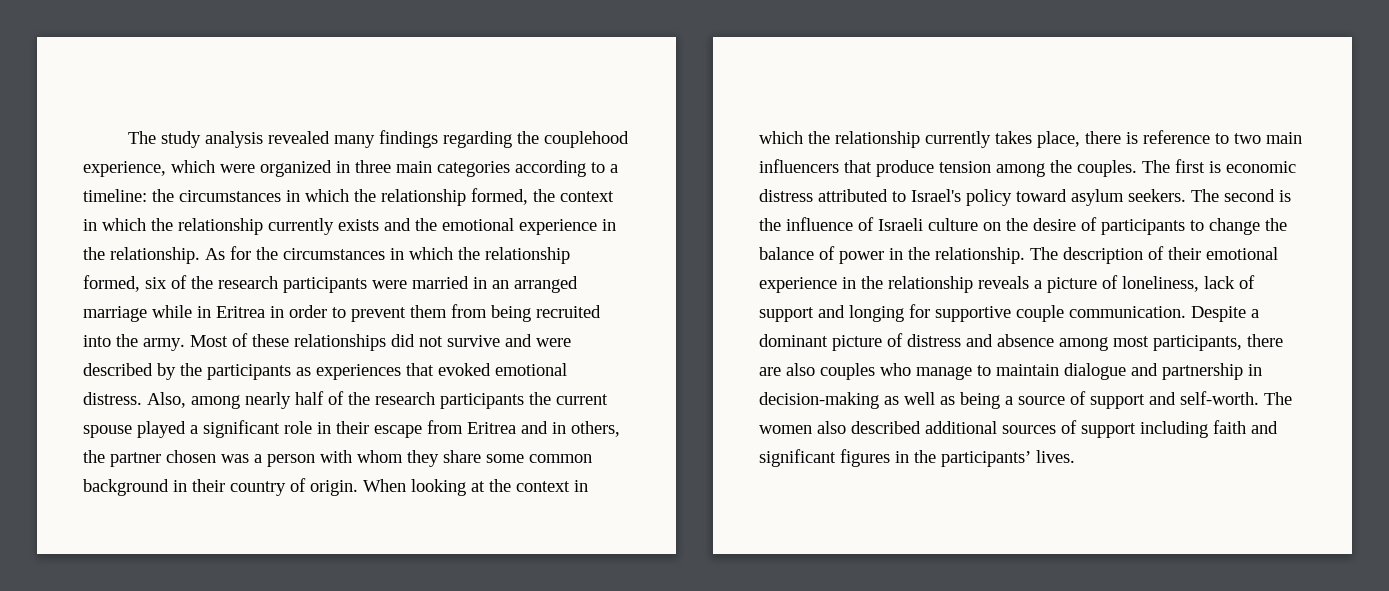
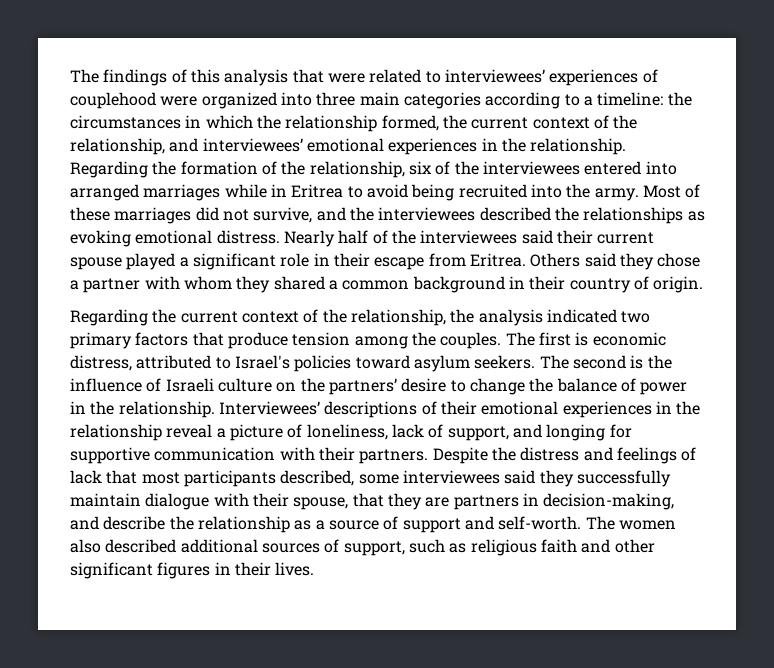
- The study analysis revealed many findings regarding the couplehood experience, which were organized in three main categories according to a timeline: the circumstances in which the relationship formed, the context in which the relationship currently exists and the emotional experience in the relationship. As for the circumstances in which the relationship formed, six of the research participants were married in an arranged marriage while in Eritrea in order to prevent them from being recruited into the army.
+ The findings of this analysis that were related to interviewees’ experiences of couplehood were organized into three main categories according to a timeline: the circumstances in which the relationship formed, the current context of the relationship, and interviewees’ emotional experiences in the relationship. Regarding the formation of the relationship, six of the interviewees entered into arranged marriages while in Eritrea to avoid being recruited into the army.
- Most of these relationships did not survive and were described by the participants as experiences that evoked emotional distress. Also, among nearly half of the research participants the current spouse played a significant role in their escape from Eritrea and in others, the partner chosen was a person with whom they share some common background in their country of origin. When looking at the context in which the relationship currently takes place, there is reference to two main influencers that produce tension among the couples.
+ Most of these marriages did not survive, and the interviewees described the relationships as evoking emotional distress. Nearly half of the interviewees said their current spouse played a significant role in their escape from Eritrea. Others said they chose a partner with whom they shared a common background in their country of origin.
+ Regarding the current context of the relationship, the analysis indicated two primary factors that produce tension among the couples.
- The first is economic distress attributed to Israel's policy toward asylum seekers.
+ The first is economic distress, attributed to Israel's policies toward asylum seekers.
- The second is the influence of Israeli culture on the desire of participants to change the balance of power in the relationship.
+ The second is the influence of Israeli culture on the partners’ desire to change the balance of power in the relationship.
- The description of their emotional experience in the relationship reveals a picture of loneliness, lack of support and longing for supportive couple communication. Despite a dominant picture of distress and absence among most participants, there are also couples who manage to maintain dialogue and partnership in decision-making as well as being a source of support and self-worth.
+ Interviewees’ descriptions of their emotional experiences in the relationship reveal a picture of loneliness, lack of support, and longing for supportive communication with their partners. Despite the distress and feelings of lack that most participants described, some interviewees said they successfully maintain dialogue with their spouse, that they are partners in decision-making, and describe the relationship as a source of support and self-worth.
- The women also described additional sources of support including faith and significant figures in the participants’ lives.
+ The women also described additional sources of support, such as religious faith and other significant figures in their lives.

